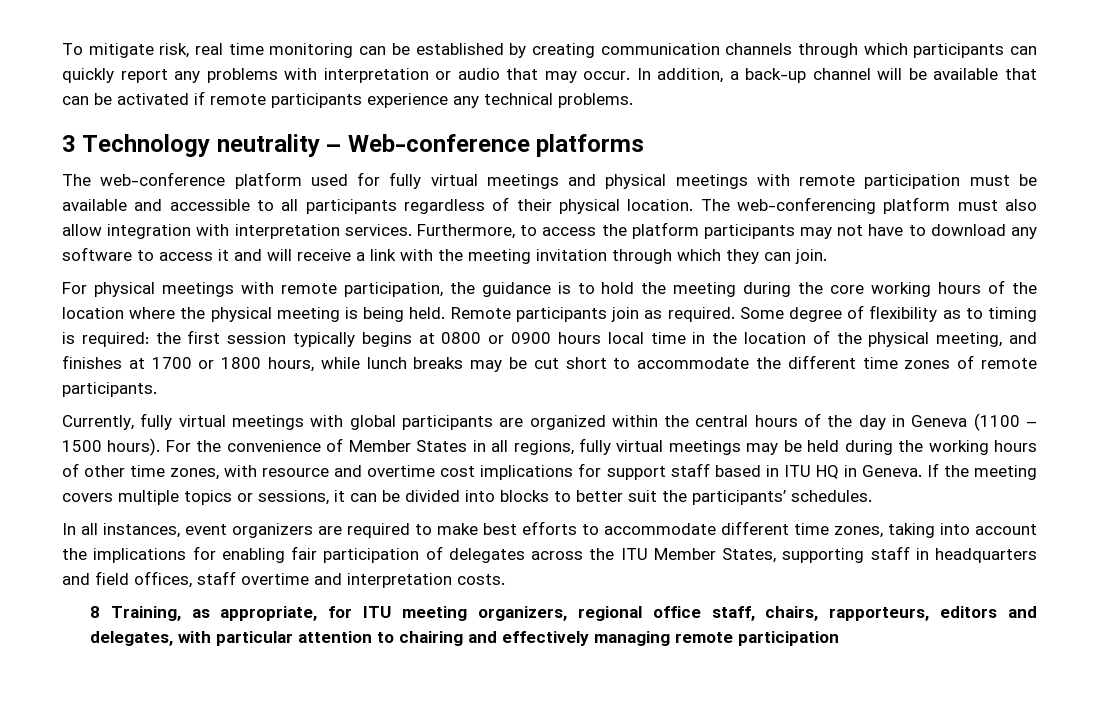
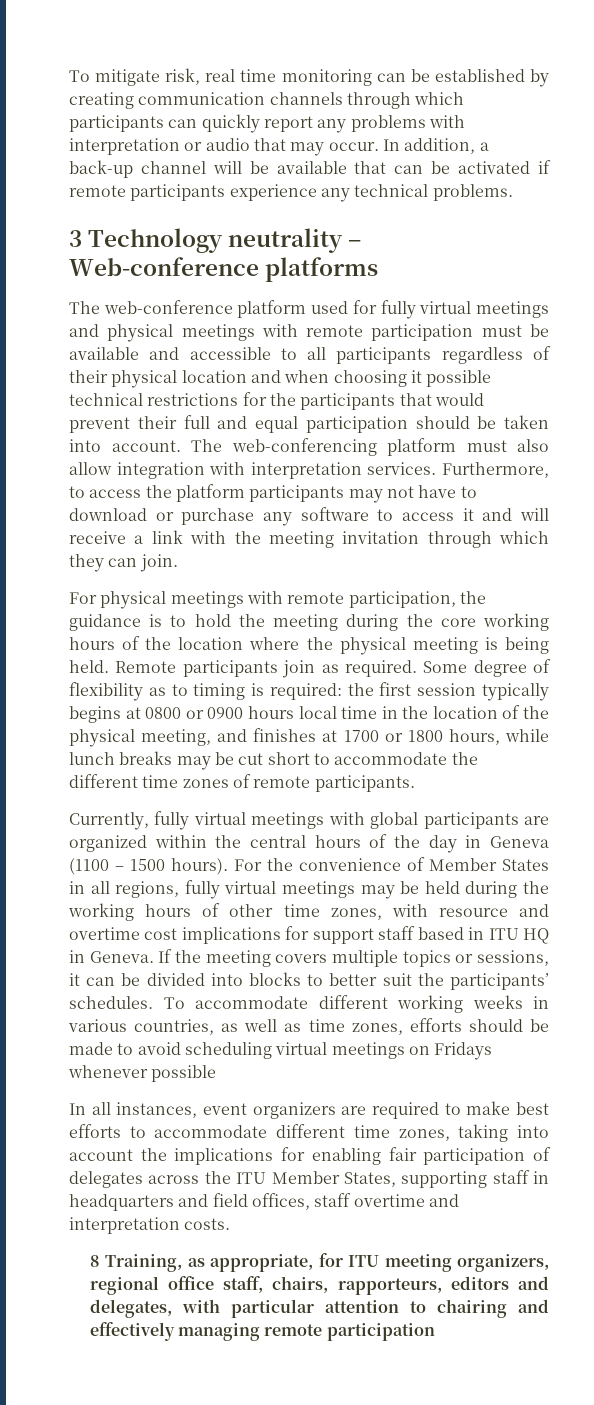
- The web-conference platform used for fully virtual meetings and physical meetings with remote participation must be available and accessible to all participants regardless of their physical location.
+ The web-conference platform used for fully virtual meetings and physical meetings with remote participation must be available and accessible to all participants regardless of their physical location and when choosing it possible technical restrictions for the participants that would prevent their full and equal participation should be taken into account.
- Furthermore, to access the platform participants may not have to download any software to access it and will receive a link with the meeting invitation through which they can join.
+ Furthermore, to access the platform participants may not have to download or purchase any software to access it and will receive a link with the meeting invitation through which they can join.
+ To accommodate different working weeks in various countries, as well as time zones, efforts should be made to avoid scheduling virtual meetings on Fridays whenever possible

